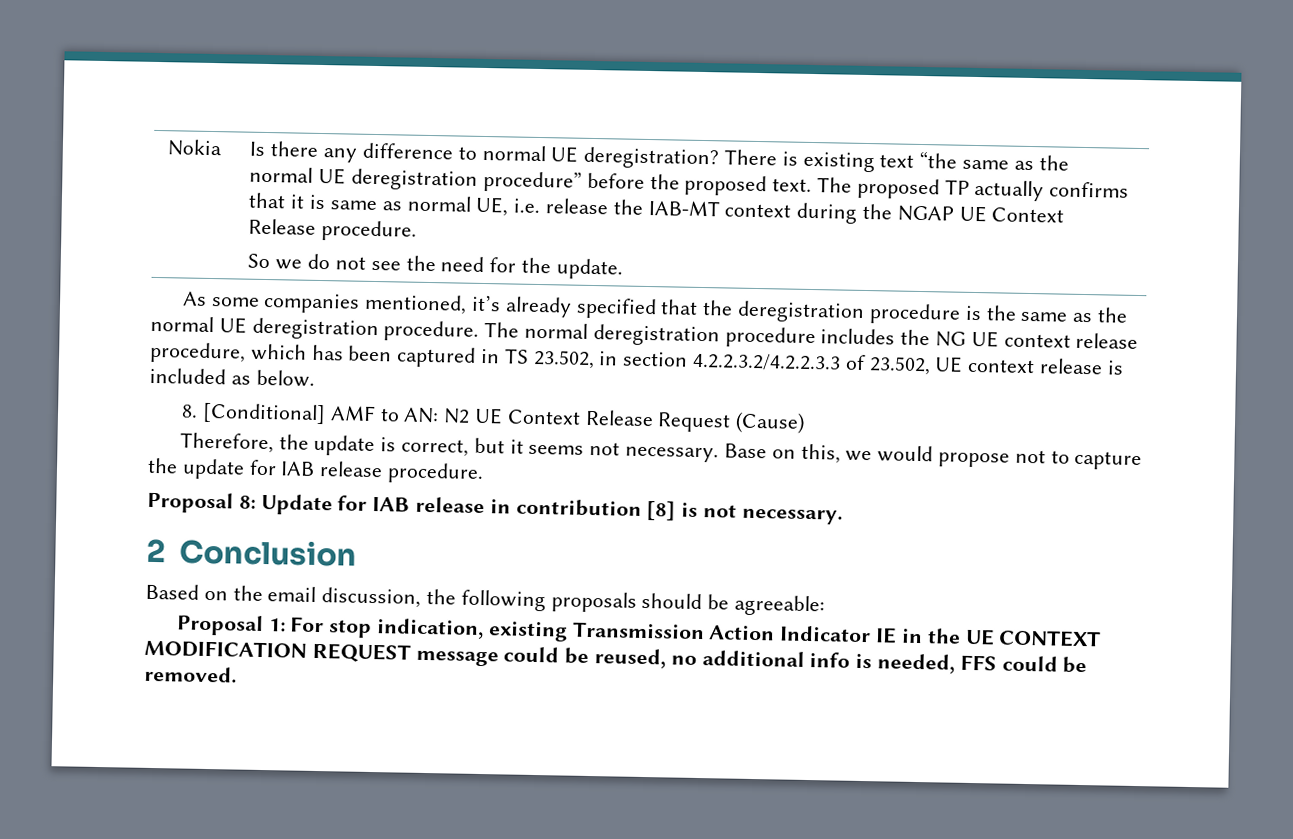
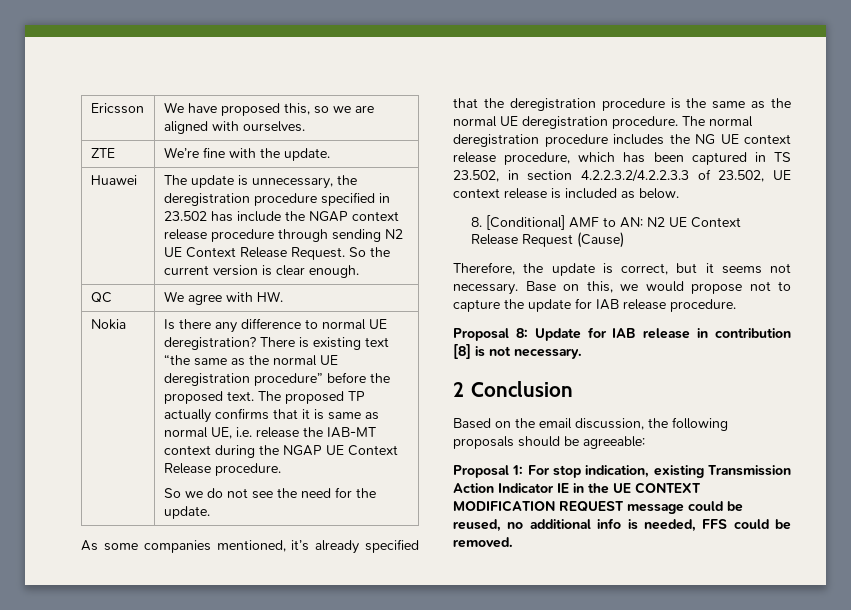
+ Ericsson | We have proposed this, so we are aligned with ourselves.
+ ZTE | We’re fine with the update.
+ Huawei | The update is unnecessary, the deregistration procedure specified in 23.502 has include the NGAP context release procedure through sending N2 UE Context Release Request. So the current version is clear enough.
+ QC | We agree with HW.

